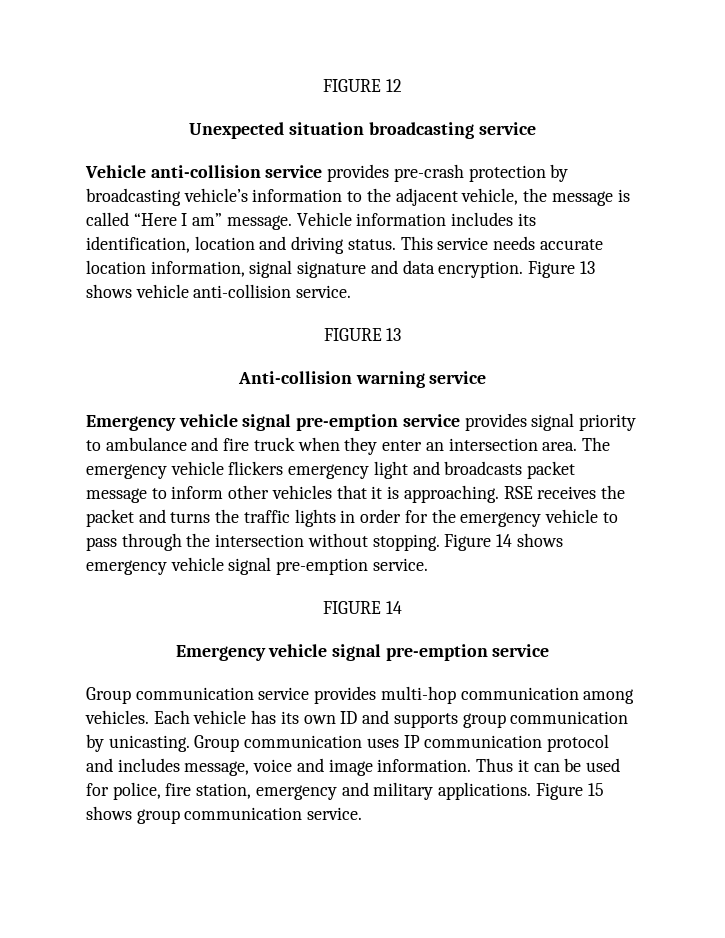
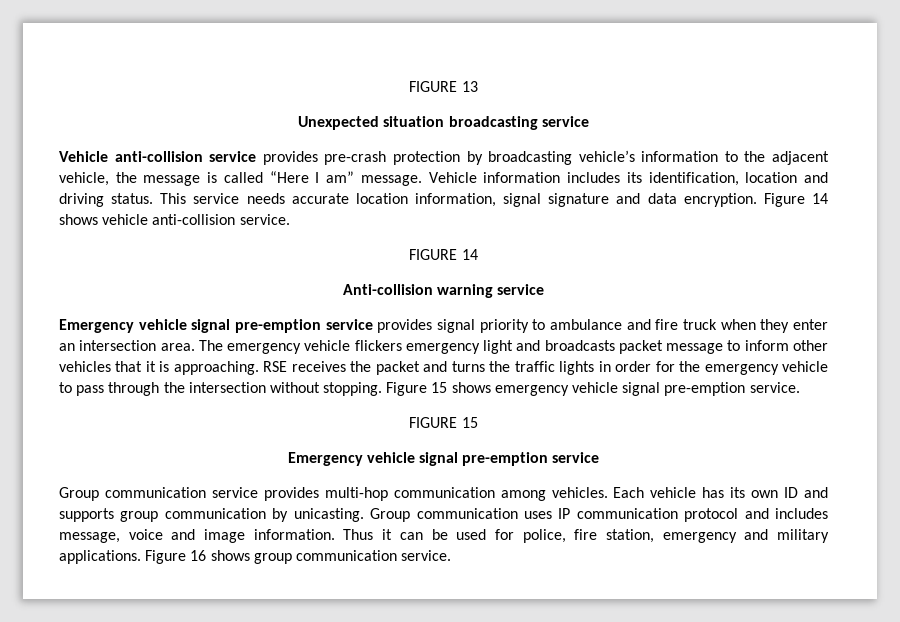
- FIGURE 12
+ FIGURE 13
- Figure 13 shows vehicle anti-collision service.
+ Figure 14 shows vehicle anti-collision service.
- FIGURE 13
+ FIGURE 14
- Figure 14 shows emergency vehicle signal pre-emption service.
+ Figure 15 shows emergency vehicle signal pre-emption service.
- FIGURE 14
+ FIGURE 15
- Figure 15 shows group communication service.
+ Figure 16 shows group communication service.

